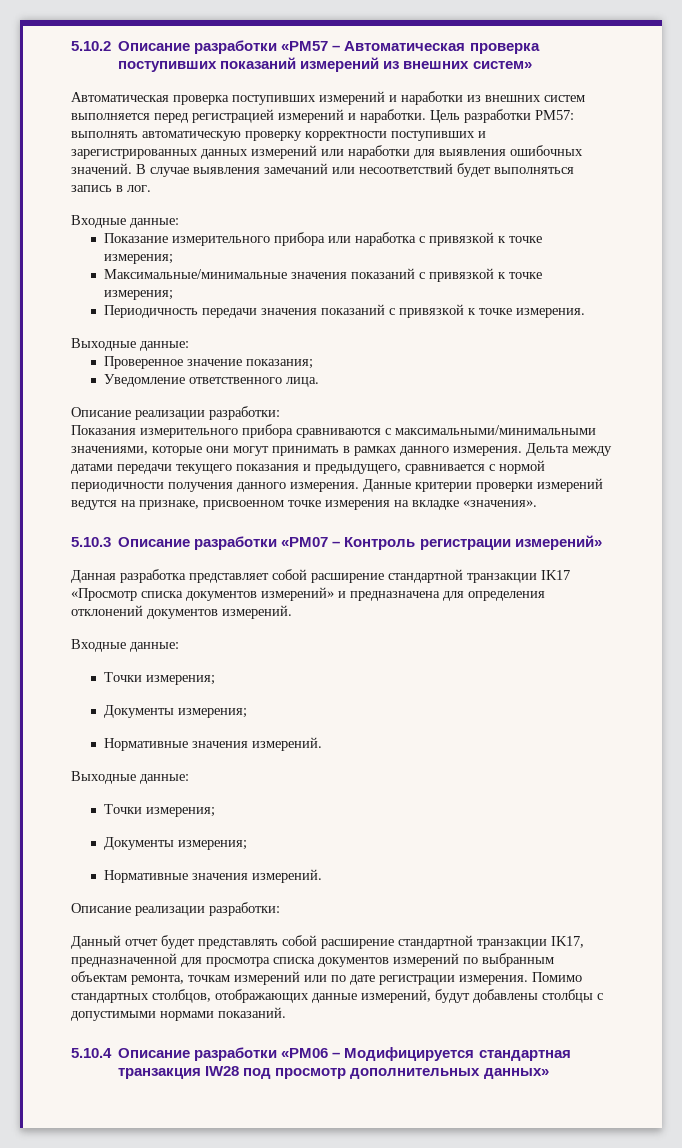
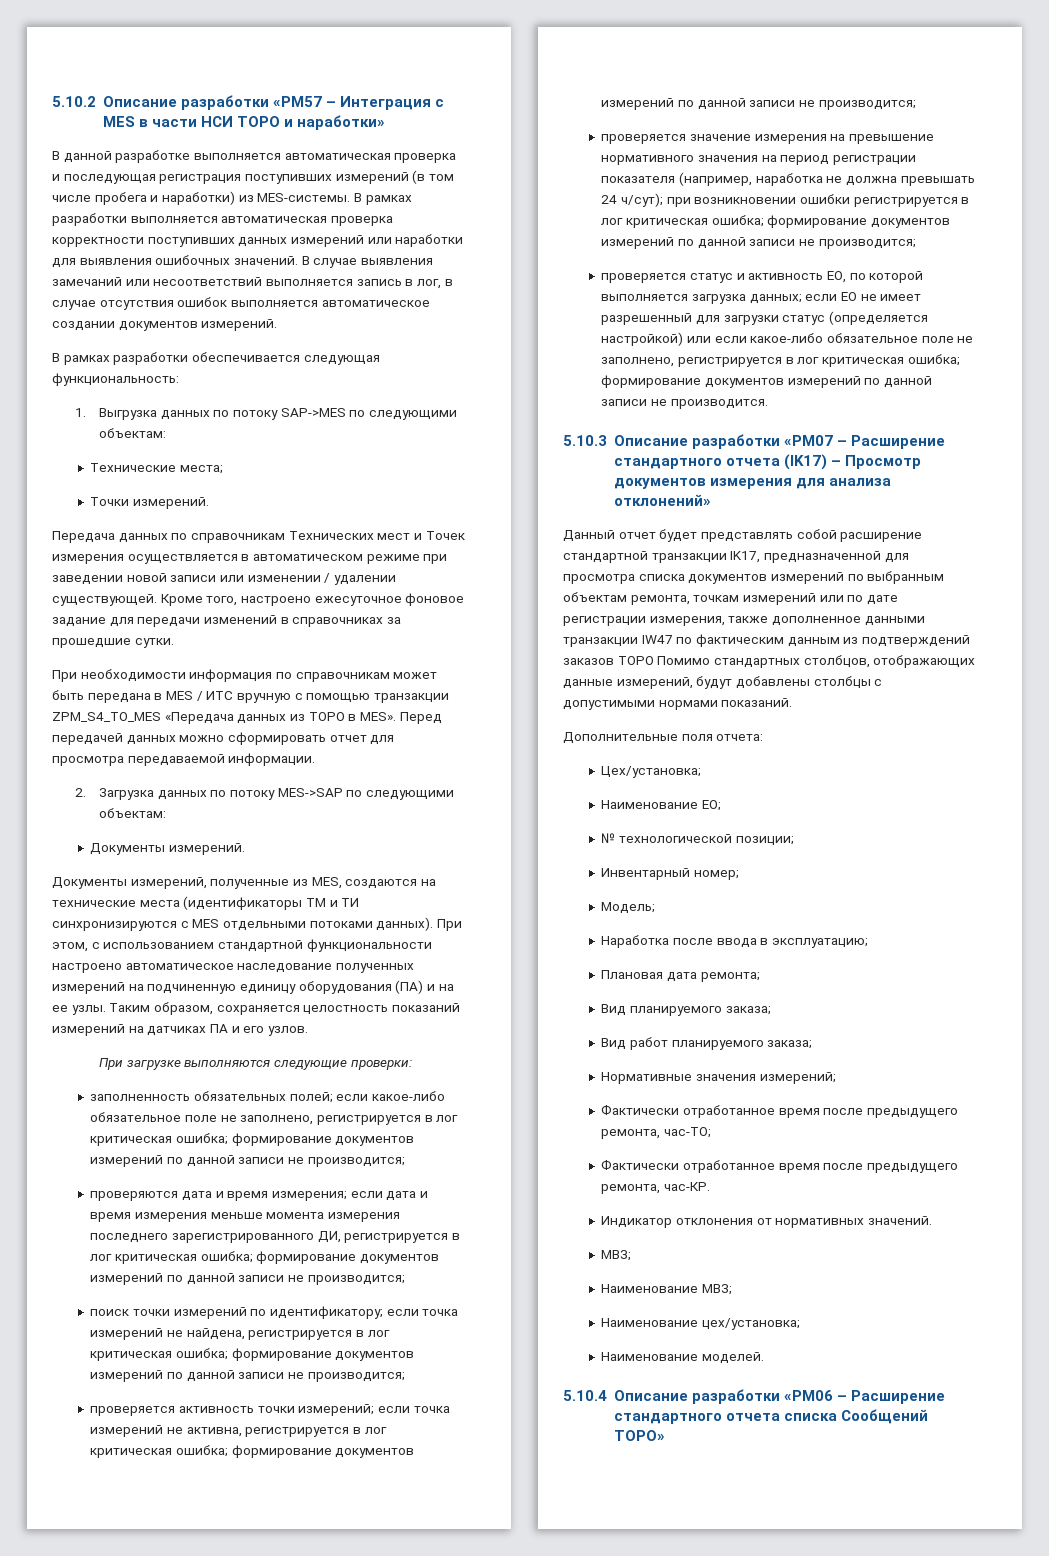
- 5.10.2 Описание разработки «PM57 – Автоматическая проверка поступивших показаний измерений из внешних систем»
- Автоматическая проверка поступивших измерений и наработки из внешних систем выполняется перед регистрацией измерений и наработки. Цель разработки PM57: выполнять автоматическую проверку корректности поступивших и зарегистрированных данных измерений или наработки для выявления ошибочных значений.
+ 5.10.2 Описание разработки «PM57 – Интеграция с MES в части НСИ ТОРО и наработки»
+ В данной разработке выполняется автоматическая проверка и последующая регистрация поступивших измерений (в том числе пробега и наработки) из MES-системы. В рамках разработки выполняется автоматическая проверка корректности поступивших данных измерений или наработки для выявления ошибочных значений.
- В случае выявления замечаний или несоответствий будет выполняться запись в лог.
- Входные данные:
- Показание измерительного прибора или наработка с привязкой к точке измерения;
- Максимальные/минимальные значения показаний с привязкой к точке измерения;
- Периодичность передачи значения показаний с привязкой к точке измерения.
- Выходные данные:
- Проверенное значение показания;
- Уведомление ответственного лица.
- Описание реализации разработки:
- Показания измерительного прибора сравниваются с максимальными/минимальными значениями, которые они могут принимать в рамках данного измерения. Дельта между датами передачи текущего показания и предыдущего, сравнивается с нормой периодичности получения данного измерения. Данные критерии проверки измерений ведутся на признаке, присвоенном точке измерения на вкладке «значения».
+ В случае выявления замечаний или несоответствий выполняется запись в лог, в случае отсутствия ошибок выполняется автоматическое создании документов измерений.
+ В рамках разработки обеспечивается следующая функциональность:
+ 1. Выгрузка данных по потоку SAP->MES по следующими объектам:
+ Технические места;
+ Точки измерений.
+ Передача данных по справочникам Технических мест и Точек измерения осуществляется в автоматическом режиме при заведении новой записи или изменении / удалении существующей. Кроме того, настроено ежесуточное фоновое задание для передачи изменений в справочниках за прошедшие сутки.
+ При необходимости информация по справочникам может быть передана в MES / ИТС вручную с помощью транзакции ZPM_S4_TO_MES «Передача данных из ТОРО в MES». Перед передачей данных можно сформировать отчет для просмотра передаваемой информации.
+ 2. Загрузка данных по потоку MES->SAP по следующими объектам:
+ Документы измерений.
+ Документы измерений, полученные из MES, создаются на технические места (идентификаторы ТМ и ТИ синхронизируются с MES отдельными потоками данных). При этом, с использованием стандартной функциональности настроено автоматическое наследование полученных измерений на подчиненную единицу оборудования (ПА) и на ее узлы. Таким образом, сохраняется целостность показаний измерений на датчиках ПА и его узлов.
+ При загрузке выполняются следующие проверки:
+ заполненность обязательных полей; если какое-либо обязательное поле не заполнено, регистрируется в лог критическая ошибка; формирование документов измерений по данной записи не производится;
+ проверяются дата и время измерения; если дата и время измерения меньше момента измерения последнего зарегистрированного ДИ, регистрируется в лог критическая ошибка; формирование документов измерений по данной записи не производится;
+ поиск точки измерений по идентификатору; если точка измерений не найдена, регистрируется в лог критическая ошибка; формирование документов измерений по данной записи не производится;
+ проверяется активность точки измерений; если точка измерений не активна, регистрируется в лог критическая ошибка; формирование документов измерений по данной записи не производится;
+ проверяется значение измерения на превышение нормативного значения на период регистрации показателя (например, наработка не должна превышать 24 ч/сут); при возникновении ошибки регистрируется в лог критическая ошибка; формирование документов измерений по данной записи не производится;
+ проверяется статус и активность ЕО, по которой выполняется загрузка данных; если ЕО не имеет разрешенный для загрузки статус (определяется настройкой) или если какое-либо обязательное поле не заполнено, регистрируется в лог критическая ошибка; формирование документов измерений по данной записи не производится.
- 5.10.3 Описание разработки «PM07 – Контроль регистрации измерений»
- Данная разработка представляет собой расширение стандартной транзакции IK17 «Просмотр списка документов измерений» и предназначена для определения отклонений документов измерений.
- Входные данные:
- Точки измерения;
- Документы измерения;
- Нормативные значения измерений.
- Выходные данные:
- Точки измерения;
- Документы измерения;
- Нормативные значения измерений.
- Описание реализации разработки:
+ 5.10.3 Описание разработки «PM07 – Расширение стандартного отчета (IK17) – Просмотр документов измерения для анализа отклонений»
- Данный отчет будет представлять собой расширение стандартной транзакции IK17, предназначенной для просмотра списка документов измерений по выбранным объектам ремонта, точкам измерений или по дате регистрации измерения. Помимо стандартных столбцов, отображающих данные измерений, будут добавлены столбцы с допустимыми нормами показаний.
+ Данный отчет будет представлять собой расширение стандартной транзакции IK17, предназначенной для просмотра списка документов измерений по выбранным объектам ремонта, точкам измерений или по дате регистрации измерения, также дополненное данными транзакции IW47 по фактическим данным из подтверждений заказов ТОРО Помимо стандартных столбцов, отображающих данные измерений, будут добавлены столбцы с допустимыми нормами показаний.
+ Дополнительные поля отчета:
+ Цех/установка;
+ Наименование ЕО;
+ № технологической позиции;
+ Инвентарный номер;
+ Модель;
+ Наработка после ввода в эксплуатацию;
+ Плановая дата ремонта;
+ Вид планируемого заказа;
+ Вид работ планируемого заказа;
+ Нормативные значения измерений;
+ Фактически отработанное время после предыдущего ремонта, час-ТО;
+ Фактически отработанное время после предыдущего ремонта, час-КР.
+ Индикатор отклонения от нормативных значений.
+ МВЗ;
+ Наименование МВЗ;
+ Наименование цех/установка;
+ Наименование моделей.
- 5.10.4 Описание разработки «PM06 – Модифицируется стандартная транзакция IW28 под просмотр дополнительных данных»
+ 5.10.4 Описание разработки «PM06 – Расширение стандартного отчета списка Сообщений ТОРО»

